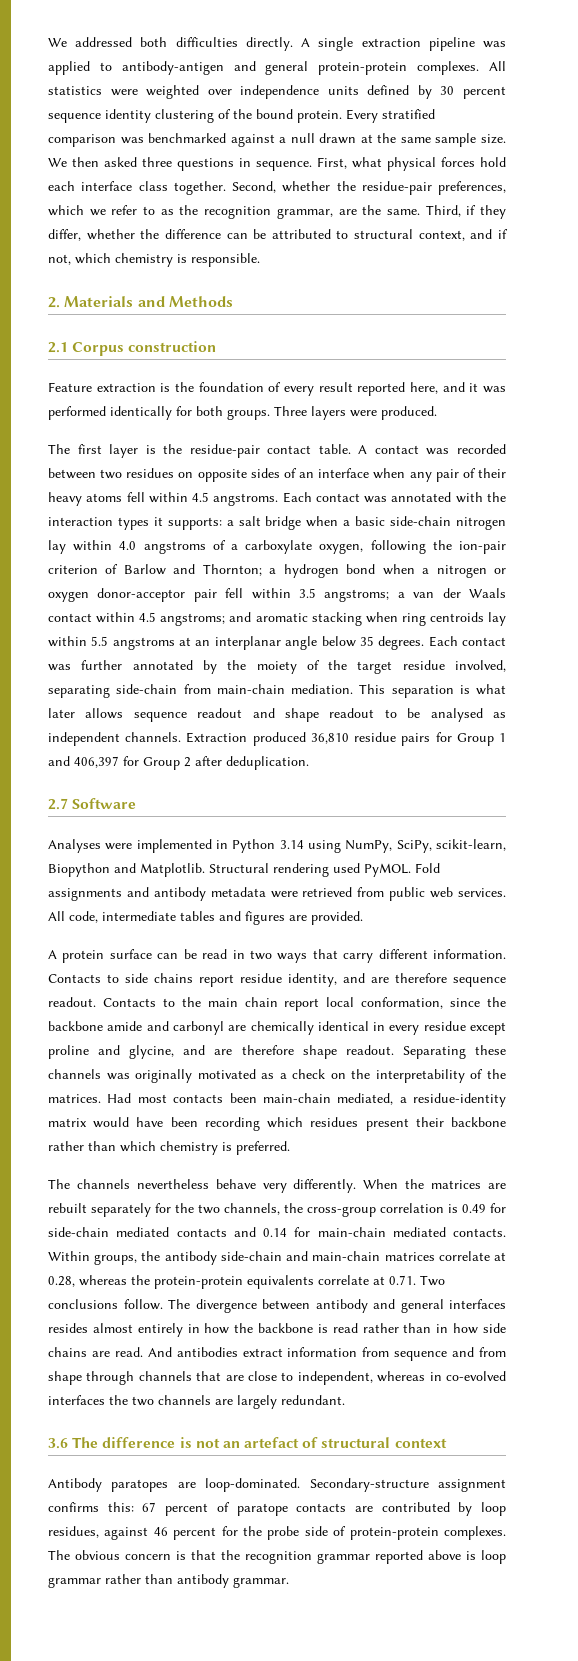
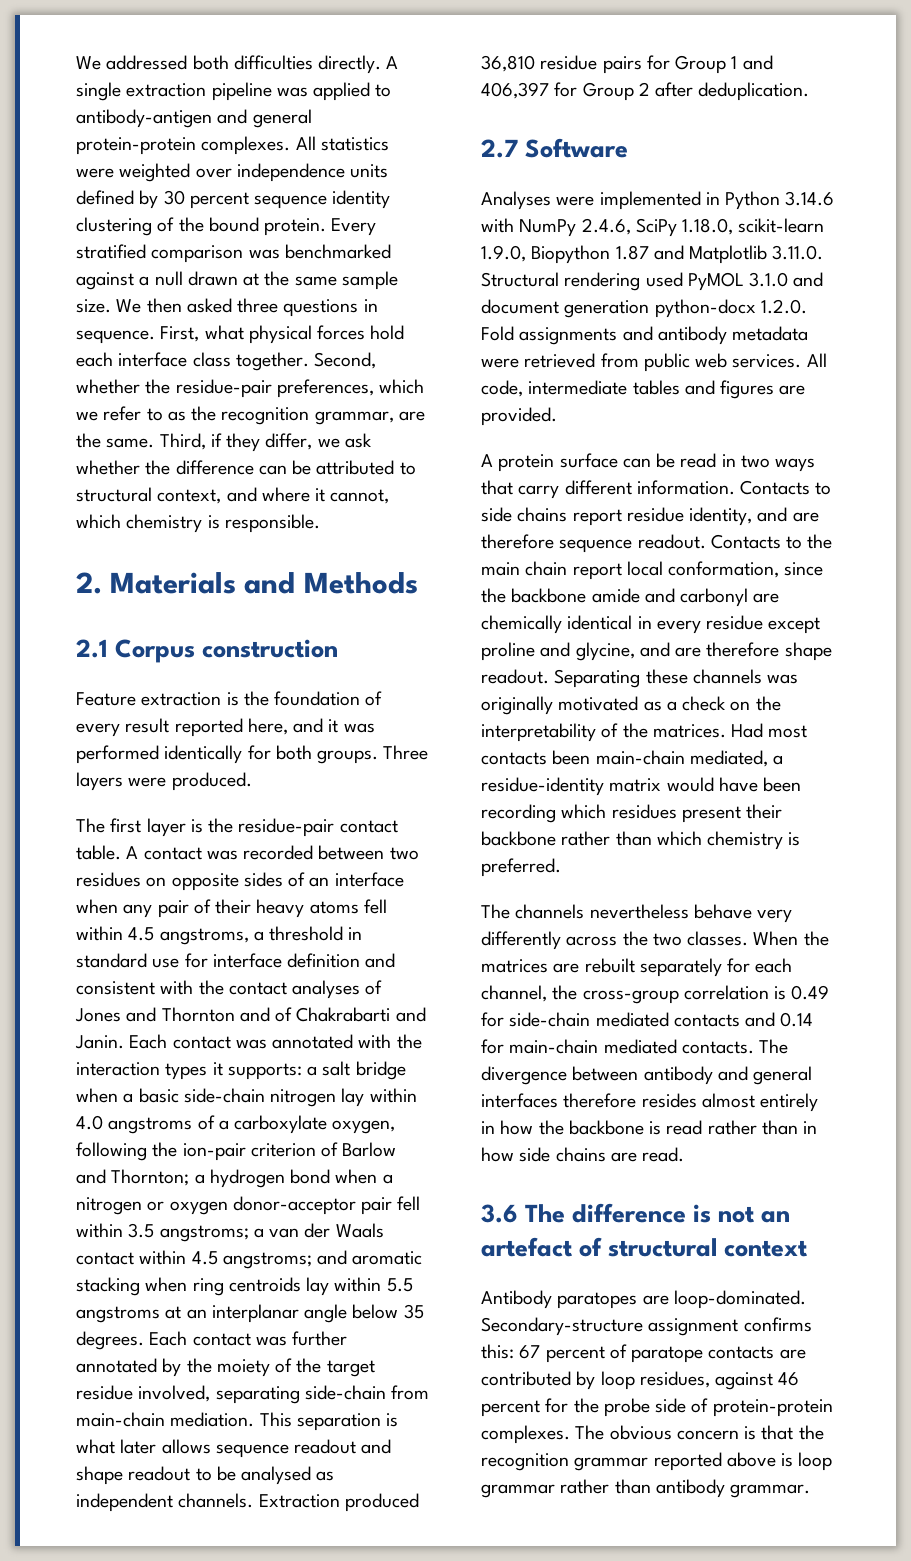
- Third, if they differ, whether the difference can be attributed to structural context, and if not, which chemistry is responsible.
+ Third, if they differ, we ask whether the difference can be attributed to structural context, and where it cannot, which chemistry is responsible.
- A contact was recorded between two residues on opposite sides of an interface when any pair of their heavy atoms fell within 4.5 angstroms.
+ A contact was recorded between two residues on opposite sides of an interface when any pair of their heavy atoms fell within 4.5 angstroms, a threshold in standard use for interface definition and consistent with the contact analyses of Jones and Thornton and of Chakrabarti and Janin.
- Analyses were implemented in Python 3.14 using NumPy, SciPy, scikit-learn, Biopython and Matplotlib. Structural rendering used PyMOL. Fold assignments and antibody metadata were retrieved from public web services.
+ Analyses were implemented in Python 3.14.6 with NumPy 2.4.6, SciPy 1.18.0, scikit-learn 1.9.0, Biopython 1.87 and Matplotlib 3.11.0. Structural rendering used PyMOL 3.1.0 and document generation python-docx 1.2.0. Fold assignments and antibody metadata were retrieved from public web services.
- The channels nevertheless behave very differently.
+ The channels nevertheless behave very differently across the two classes.
- When the matrices are rebuilt separately for the two channels, the cross-group correlation is 0.49 for side-chain mediated contacts and 0.14 for main-chain mediated contacts.
+ When the matrices are rebuilt separately for each channel, the cross-group correlation is 0.49 for side-chain mediated contacts and 0.14 for main-chain mediated contacts.
- Within groups, the antibody side-chain and main-chain matrices correlate at 0.28, whereas the protein-protein equivalents correlate at 0.71. Two conclusions follow.
- The divergence between antibody and general interfaces resides almost entirely in how the backbone is read rather than in how side chains are read. And antibodies extract information from sequence and from shape through channels that are close to independent, whereas in co-evolved interfaces the two channels are largely redundant.
+ The divergence between antibody and general interfaces therefore resides almost entirely in how the backbone is read rather than in how side chains are read.

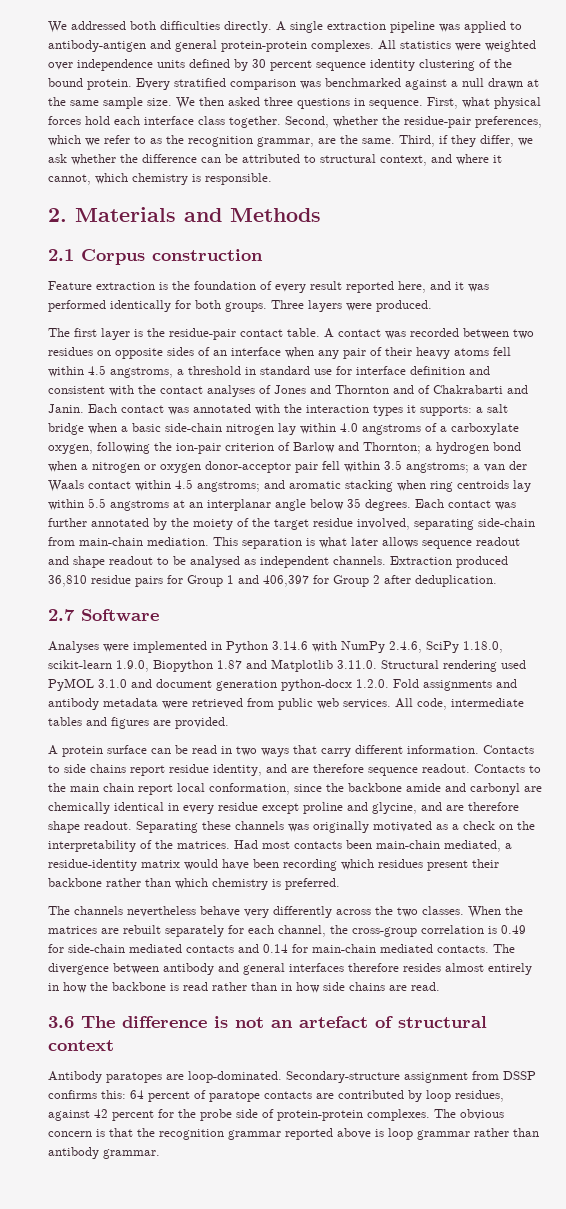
- Secondary-structure assignment confirms this: 67 percent of paratope contacts are contributed by loop residues, against 46 percent for the probe side of protein-protein complexes.
+ Secondary-structure assignment from DSSP confirms this: 64 percent of paratope contacts are contributed by loop residues, against 42 percent for the probe side of protein-protein complexes.

